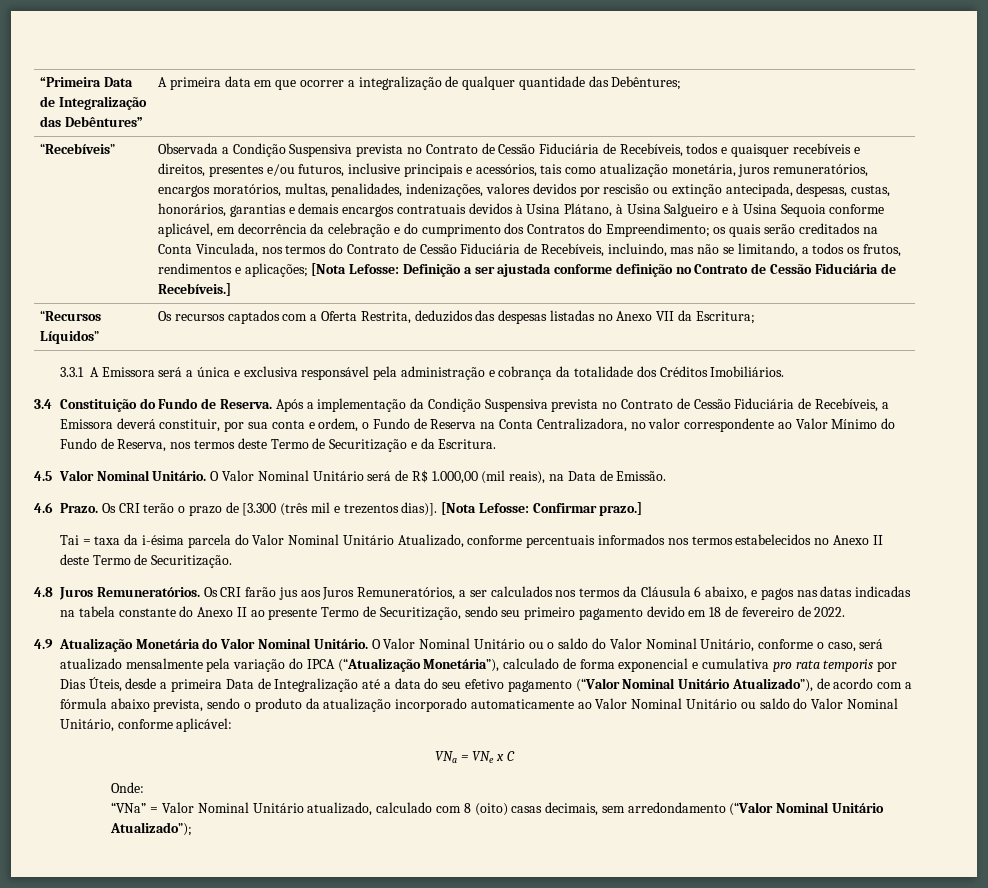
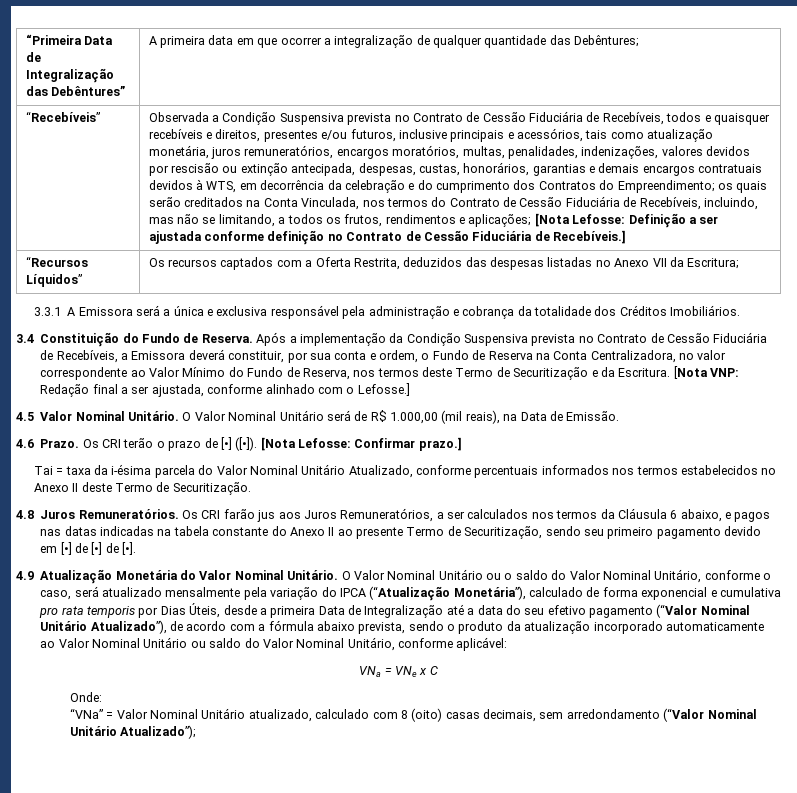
- Observada a Condição Suspensiva prevista no Contrato de Cessão Fiduciária de Recebíveis, todos e quaisquer recebíveis e direitos, presentes e/ou futuros, inclusive principais e acessórios, tais como atualização monetária, juros remuneratórios, encargos moratórios, multas, penalidades, indenizações, valores devidos por rescisão ou extinção antecipada, despesas, custas, honorários, garantias e demais encargos contratuais devidos à Usina Plátano, à Usina Salgueiro e à Usina Sequoia conforme aplicável, em decorrência da celebração e do cumprimento dos Contratos do Empreendimento;
+ Observada a Condição Suspensiva prevista no Contrato de Cessão Fiduciária de Recebíveis, todos e quaisquer recebíveis e direitos, presentes e/ou futuros, inclusive principais e acessórios, tais como atualização monetária, juros remuneratórios, encargos moratórios, multas, penalidades, indenizações, valores devidos por rescisão ou extinção antecipada, despesas, custas, honorários, garantias e demais encargos contratuais devidos à WTS, em decorrência da celebração e do cumprimento dos Contratos do Empreendimento;
+ [Nota VNP: Redação final a ser ajustada, conforme alinhado com o Lefosse.]
- Os CRI terão o prazo de [3.300 (três mil e trezentos dias)].
+ Os CRI terão o prazo de [•] ([•]).
- Os CRI farão jus aos Juros Remuneratórios, a ser calculados nos termos da Cláusula 6 abaixo, e pagos nas datas indicadas na tabela constante do Anexo II ao presente Termo de Securitização, sendo seu primeiro pagamento devido em 18 de fevereiro de 2022.
+ Os CRI farão jus aos Juros Remuneratórios, a ser calculados nos termos da Cláusula 6 abaixo, e pagos nas datas indicadas na tabela constante do Anexo II ao presente Termo de Securitização, sendo seu primeiro pagamento devido em [•] de [•] de [•].

